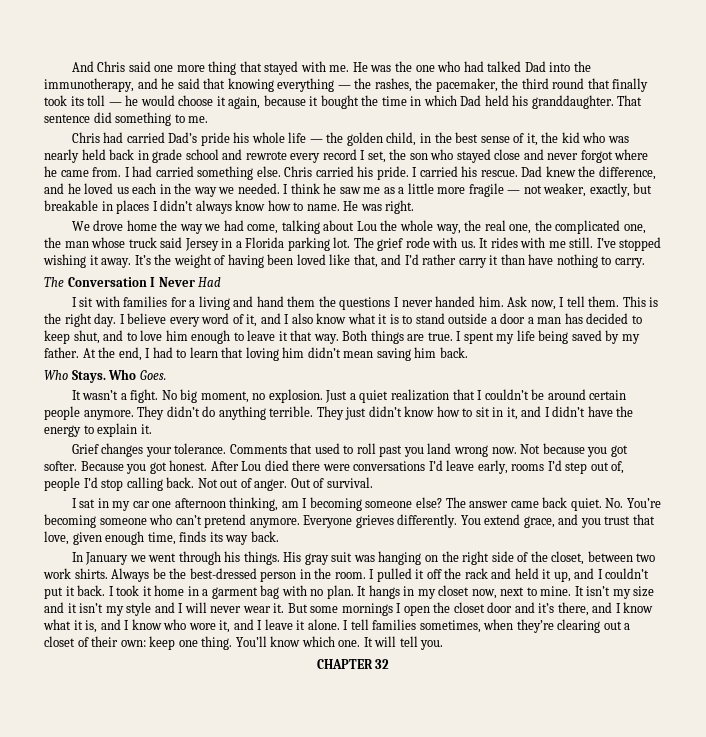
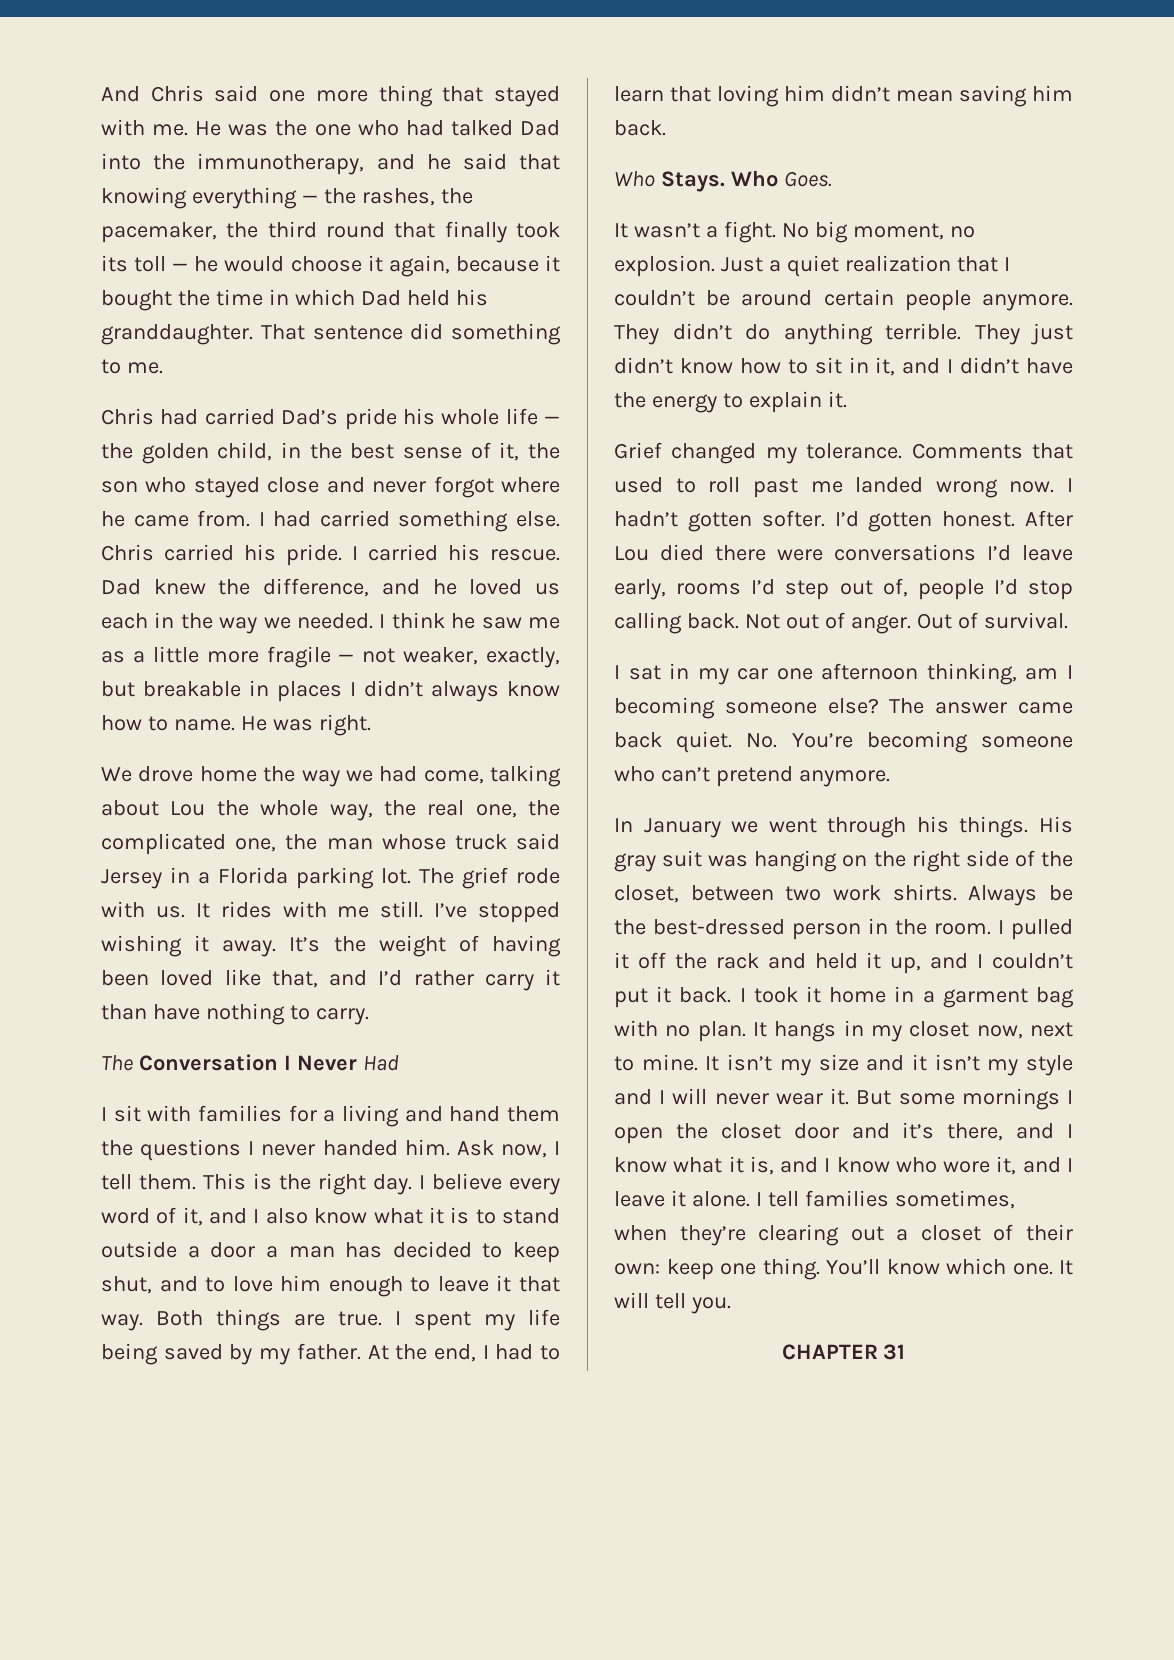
- Chris had carried Dad’s pride his whole life — the golden child, in the best sense of it, the kid who was nearly held back in grade school and rewrote every record I set, the son who stayed close and never forgot where he came from.
+ Chris had carried Dad’s pride his whole life — the golden child, in the best sense of it, the son who stayed close and never forgot where he came from.
- Grief changes your tolerance.
+ Grief changed my tolerance.
- Comments that used to roll past you land wrong now. Not because you got softer. Because you got honest.
+ Comments that used to roll past me landed wrong now. I hadn’t gotten softer. I’d gotten honest.
- Everyone grieves differently. You extend grace, and you trust that love, given enough time, finds its way back.
- CHAPTER 32
+ CHAPTER 31

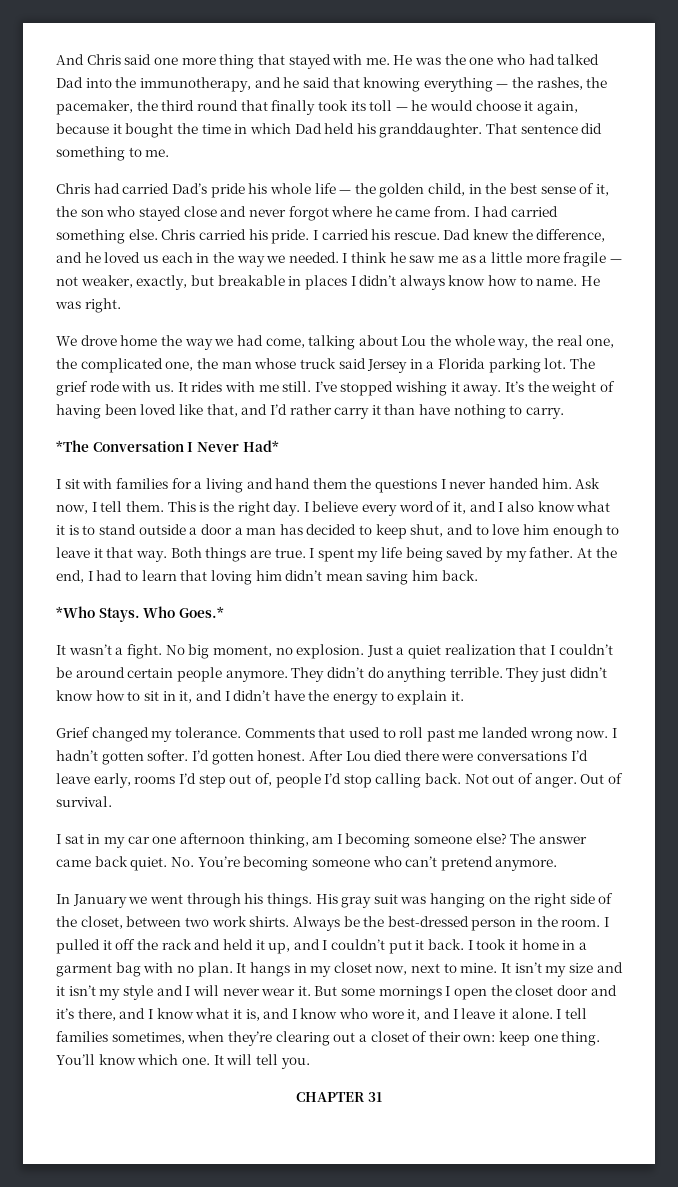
- The Conversation I Never Had
+ *The Conversation I Never Had*
- Who Stays.
+ *Who Stays.
- Who Goes.
+ Who Goes.*

